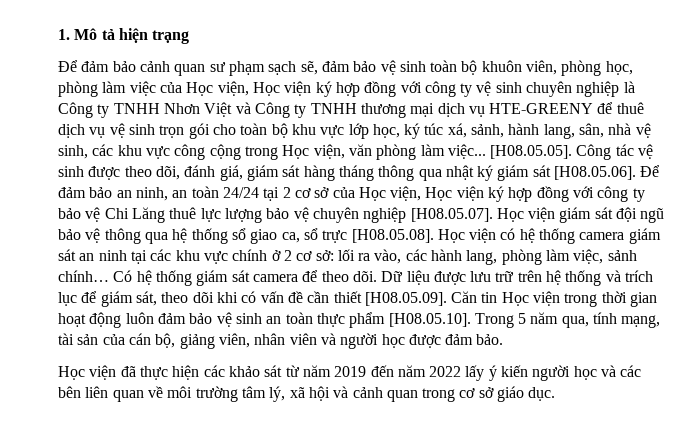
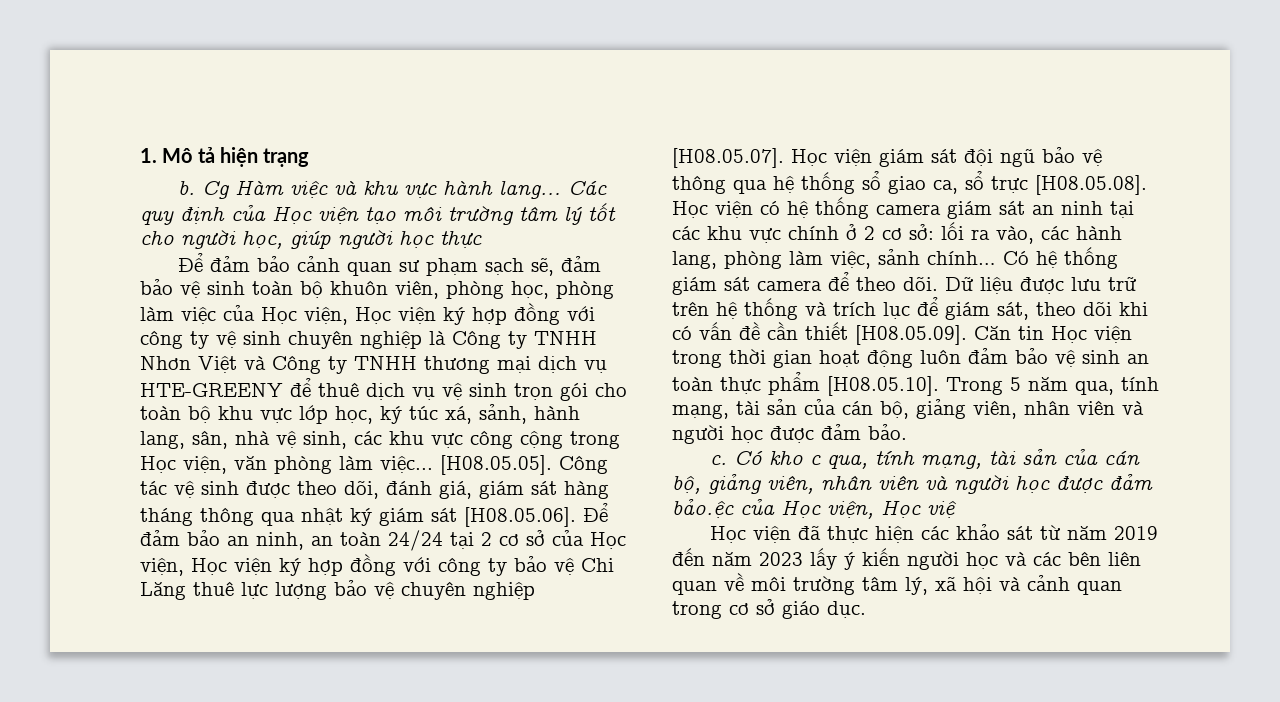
+ b. Cg Hàm việc và khu vực hành lang… Các quy định của Học viện tạo môi trường tâm lý tốt cho người học, giúp người học thực
+ c. Có kho c qua, tính mạng, tài sản của cán bộ, giảng viên, nhân viên và người học được đảm bảo.ệc của Học viện, Học việ
- Học viện đã thực hiện các khảo sát từ năm 2019 đến năm 2022 lấy ý kiến người học và các bên liên quan về môi trường tâm lý, xã hội và cảnh quan trong cơ sở giáo dục.
+ Học viện đã thực hiện các khảo sát từ năm 2019 đến năm 2023 lấy ý kiến người học và các bên liên quan về môi trường tâm lý, xã hội và cảnh quan trong cơ sở giáo dục.

